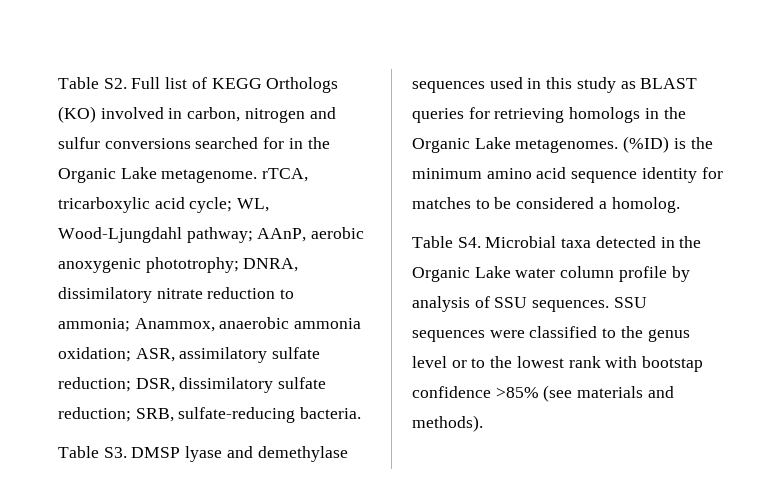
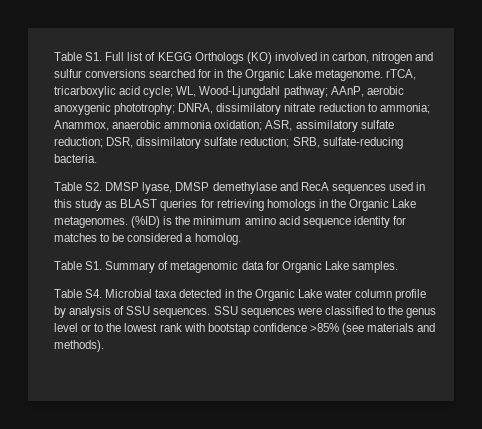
- Table S2. Full list of KEGG Orthologs (KO) involved in carbon, nitrogen and sulfur conversions searched for in the Organic Lake metagenome. rTCA, tricarboxylic acid cycle; WL, Wood-Ljungdahl pathway; AAnP, aerobic anoxygenic phototrophy; DNRA, dissimilatory nitrate reduction to ammonia; Anammox, anaerobic ammonia oxidation; ASR, assimilatory sulfate reduction; DSR, dissimilatory sulfate reduction; SRB, sulfate-reducing bacteria.
+ Table S1. Full list of KEGG Orthologs (KO) involved in carbon, nitrogen and sulfur conversions searched for in the Organic Lake metagenome. rTCA, tricarboxylic acid cycle; WL, Wood-Ljungdahl pathway; AAnP, aerobic anoxygenic phototrophy; DNRA, dissimilatory nitrate reduction to ammonia; Anammox, anaerobic ammonia oxidation; ASR, assimilatory sulfate reduction; DSR, dissimilatory sulfate reduction; SRB, sulfate-reducing bacteria.
- Table S3. DMSP lyase and demethylase sequences used in this study as BLAST queries for retrieving homologs in the Organic Lake metagenomes.
+ Table S2. DMSP lyase, DMSP demethylase and RecA sequences used in this study as BLAST queries for retrieving homologs in the Organic Lake metagenomes.
+ Table S1. Summary of metagenomic data for Organic Lake samples.

